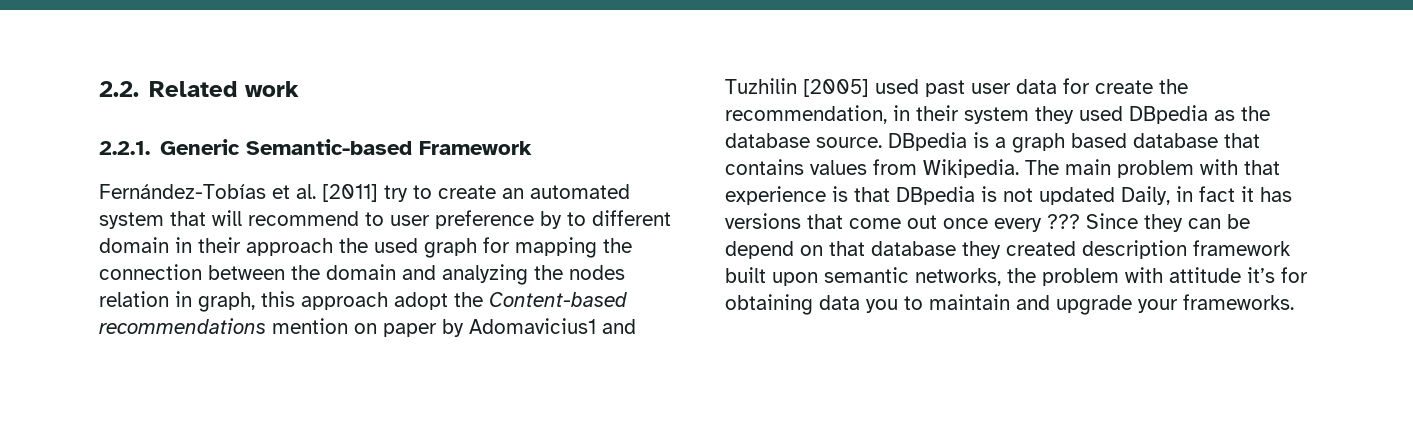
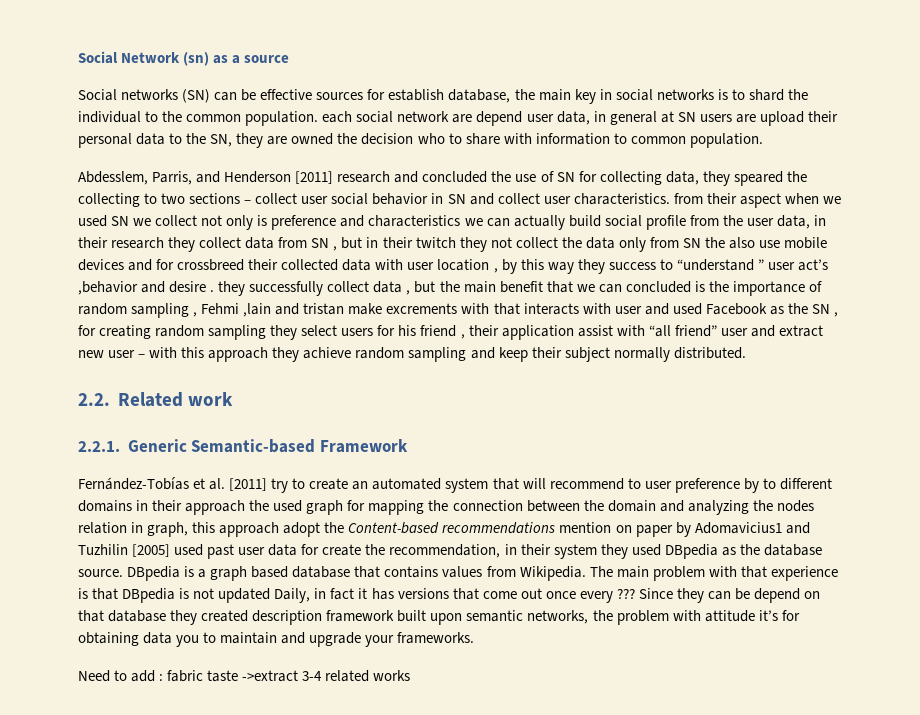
+ Social Network (sn) as a source
+ Social networks (SN) can be effective sources for establish database, the main key in social networks is to shard the individual to the common population. each social network are depend user data, in general at SN users are upload their personal data to the SN, they are owned the decision who to share with information to common population.
+ Abdesslem, Parris, and Henderson [2011] research and concluded the use of SN for collecting data, they speared the collecting to two sections – collect user social behavior in SN and collect user characteristics. from their aspect when we used SN we collect not only is preference and characteristics we can actually build social profile from the user data, in their research they collect data from SN , but in their twitch they not collect the data only from SN the also use mobile devices and for crossbreed their collected data with user location , by this way they success to “understand ” user act’s ,behavior and desire . they successfully collect data , but the main benefit that we can concluded is the importance of random sampling , Fehmi ,lain and tristan make excrements with that interacts with user and used Facebook as the SN , for creating random sampling they select users for his friend , their application assist with “all friend” user and extract new user – with this approach they achieve random sampling and keep their subject normally distributed.
- Fernández-Tobías et al. [2011] try to create an automated system that will recommend to user preference by to different domain in their approach the used graph for mapping the connection between the domain and analyzing the nodes relation in graph, this approach adopt the Content-based recommendations mention on paper by Adomavicius1 and Tuzhilin [2005] used past user data for create the recommendation, in their system they used DBpedia as the database source.
+ Fernández-Tobías et al. [2011] try to create an automated system that will recommend to user preference by to different domains in their approach the used graph for mapping the connection between the domain and analyzing the nodes relation in graph, this approach adopt the Content-based recommendations mention on paper by Adomavicius1 and Tuzhilin [2005] used past user data for create the recommendation, in their system they used DBpedia as the database source.
+ Need to add : fabric taste ->extract 3-4 related works

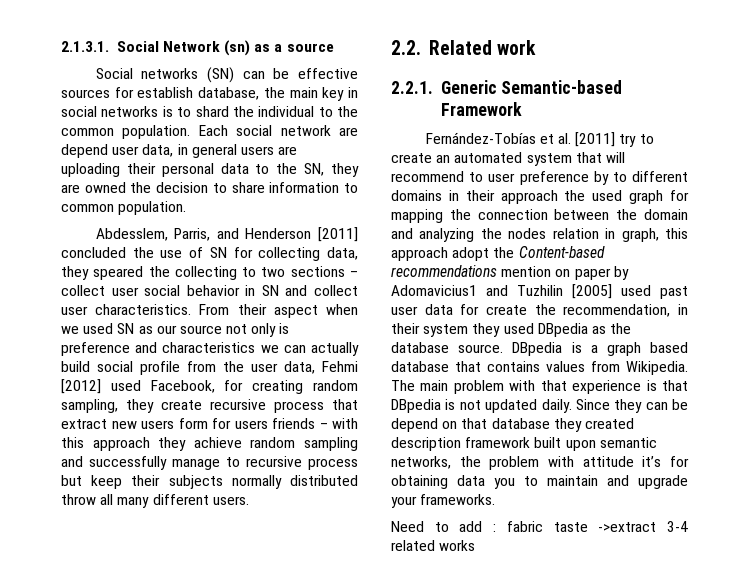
- Social Network (sn) as a source
+ 2.1.3.1. Social Network (sn) as a source
- Social networks (SN) can be effective sources for establish database, the main key in social networks is to shard the individual to the common population. each social network are depend user data, in general at SN users are upload their personal data to the SN, they are owned the decision who to share with information to common population.
+ Social networks (SN) can be effective sources for establish database, the main key in social networks is to shard the individual to the common population. Each social network are depend user data, in general users are uploading their personal data to the SN, they are owned the decision to share information to common population.
- Abdesslem, Parris, and Henderson [2011] research and concluded the use of SN for collecting data, they speared the collecting to two sections – collect user social behavior in SN and collect user characteristics. from their aspect when we used SN we collect not only is preference and characteristics we can actually build social profile from the user data, in their research they collect data from SN , but in their twitch they not collect the data only from SN the also use mobile devices and for crossbreed their collected data with user location , by this way they success to “understand ” user act’s ,behavior and desire . they successfully collect data , but the main benefit that we can concluded is the importance of random sampling , Fehmi ,lain and tristan make excrements with that interacts with user and used Facebook as the SN , for creating random sampling they select users for his friend , their application assist with “all friend” user and extract new user – with this approach they achieve random sampling and keep their subject normally distributed.
+ Abdesslem, Parris, and Henderson [2011] concluded the use of SN for collecting data, they speared the collecting to two sections – collect user social behavior in SN and collect user characteristics. From their aspect when we used SN as our source not only is preference and characteristics we can actually build social profile from the user data, Fehmi [2012] used Facebook, for creating random sampling, they create recursive process that extract new users form for users friends – with this approach they achieve random sampling and successfully manage to recursive process but keep their subjects normally distributed throw all many different users.
- The main problem with that experience is that DBpedia is not updated Daily, in fact it has versions that come out once every ???
+ The main problem with that experience is that DBpedia is not updated daily.

